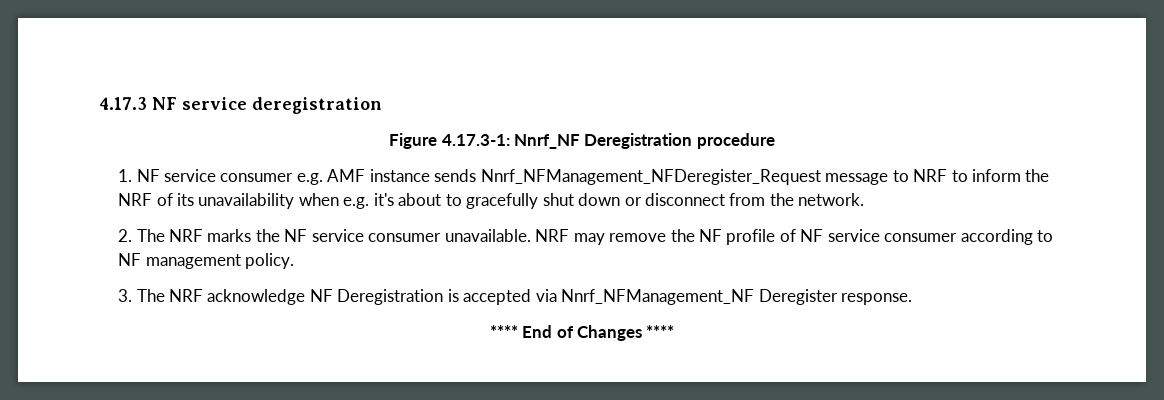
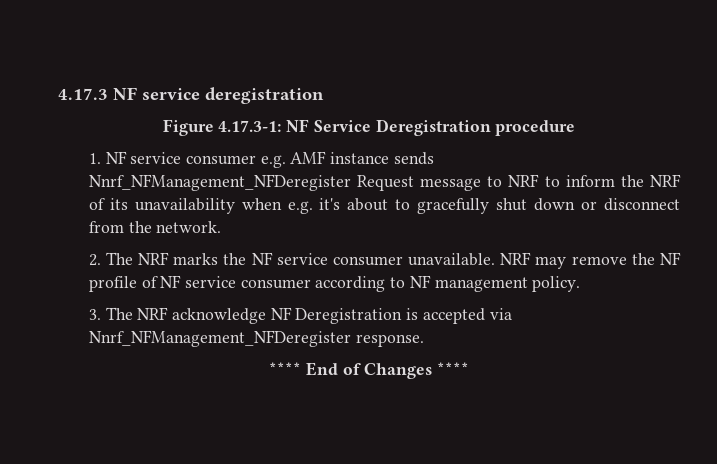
- Figure 4.17.3-1: Nnrf_NF Deregistration procedure
+ Figure 4.17.3-1: NF Service Deregistration procedure
- 1. NF service consumer e.g. AMF instance sends Nnrf_NFManagement_NFDeregister_Request message to NRF to inform the NRF of its unavailability when e.g. it's about to gracefully shut down or disconnect from the network.
+ 1. NF service consumer e.g. AMF instance sends Nnrf_NFManagement_NFDeregister Request message to NRF to inform the NRF of its unavailability when e.g. it's about to gracefully shut down or disconnect from the network.
- 3. The NRF acknowledge NF Deregistration is accepted via Nnrf_NFManagement_NF Deregister response.
+ 3. The NRF acknowledge NF Deregistration is accepted via Nnrf_NFManagement_NFDeregister response.

